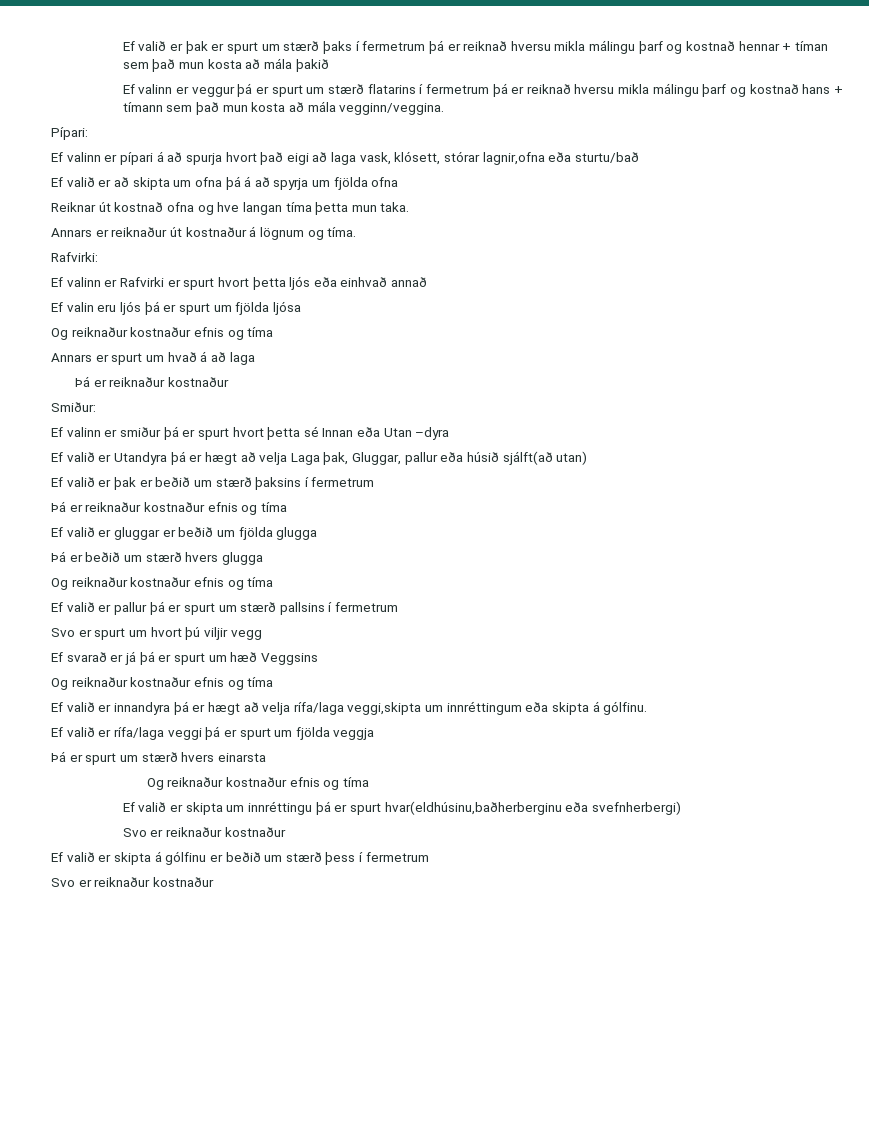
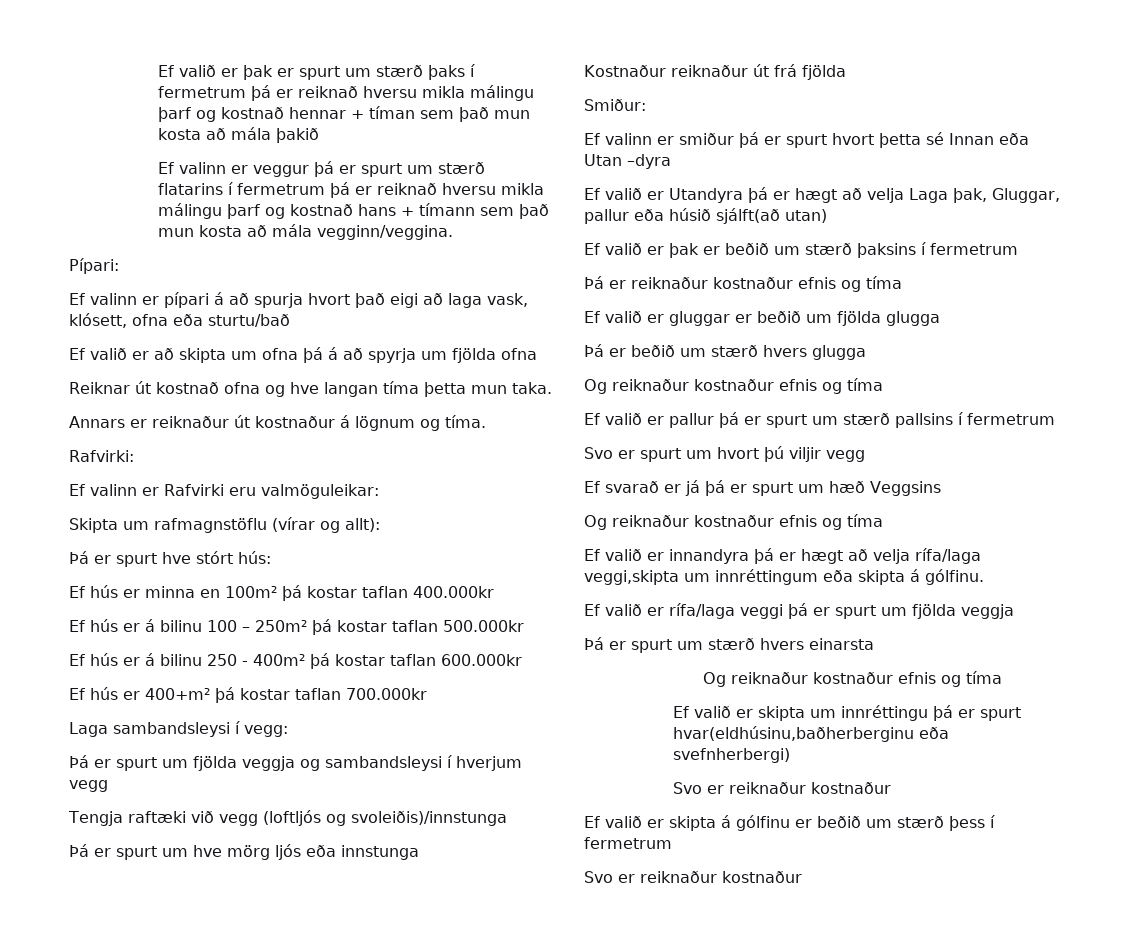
- Ef valinn er pípari á að spurja hvort það eigi að laga vask, klósett, stórar lagnir,ofna eða sturtu/bað
+ Ef valinn er pípari á að spurja hvort það eigi að laga vask, klósett, ofna eða sturtu/bað
- Ef valinn er Rafvirki er spurt hvort þetta ljós eða einhvað annað
- Ef valin eru ljós þá er spurt um fjölda ljósa
- Og reiknaður kostnaður efnis og tíma
- Annars er spurt um hvað á að laga
- Þá er reiknaður kostnaður
+ Ef valinn er Rafvirki eru valmöguleikar:
+ Skipta um rafmagnstöflu (vírar og allt):
+ Þá er spurt hve stórt hús:
+ Ef hús er minna en 100m² þá kostar taflan 400.000kr
+ Ef hús er á bilinu 100 – 250m² þá kostar taflan 500.000kr
+ Ef hús er á bilinu 250 - 400m² þá kostar taflan 600.000kr
+ Ef hús er 400+m² þá kostar taflan 700.000kr
+ Laga sambandsleysi í vegg:
+ Þá er spurt um fjölda veggja og sambandsleysi í hverjum vegg
+ Tengja raftæki við vegg (loftljós og svoleiðis)/innstunga
+ Þá er spurt um hve mörg ljós eða innstunga
+ Kostnaður reiknaður út frá fjölda

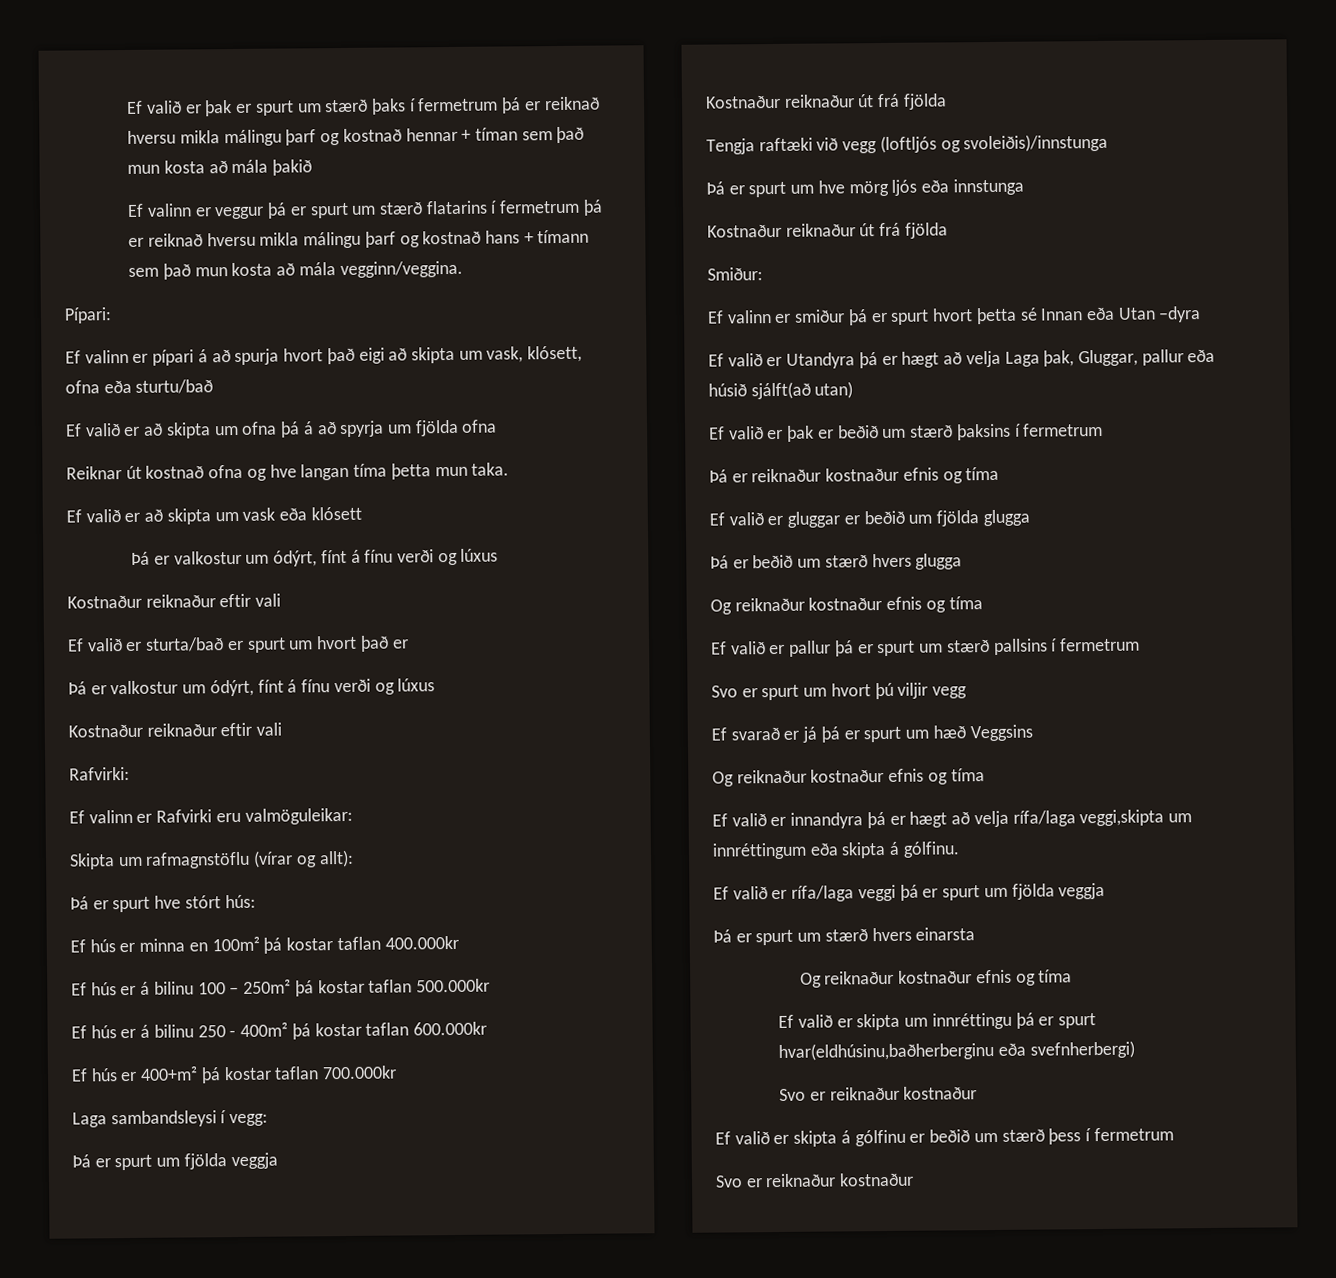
- Ef valinn er pípari á að spurja hvort það eigi að laga vask, klósett, ofna eða sturtu/bað
+ Ef valinn er pípari á að spurja hvort það eigi að skipta um vask, klósett, ofna eða sturtu/bað
- Annars er reiknaður út kostnaður á lögnum og tíma.
+ Ef valið er að skipta um vask eða klósett
+ Þá er valkostur um ódýrt, fínt á fínu verði og lúxus
+ Kostnaður reiknaður eftir vali
+ Ef valið er sturta/bað er spurt um hvort það er
+ Þá er valkostur um ódýrt, fínt á fínu verði og lúxus
+ Kostnaður reiknaður eftir vali
- Þá er spurt um fjölda veggja og sambandsleysi í hverjum vegg
+ Þá er spurt um fjölda veggja
+ Kostnaður reiknaður út frá fjölda

